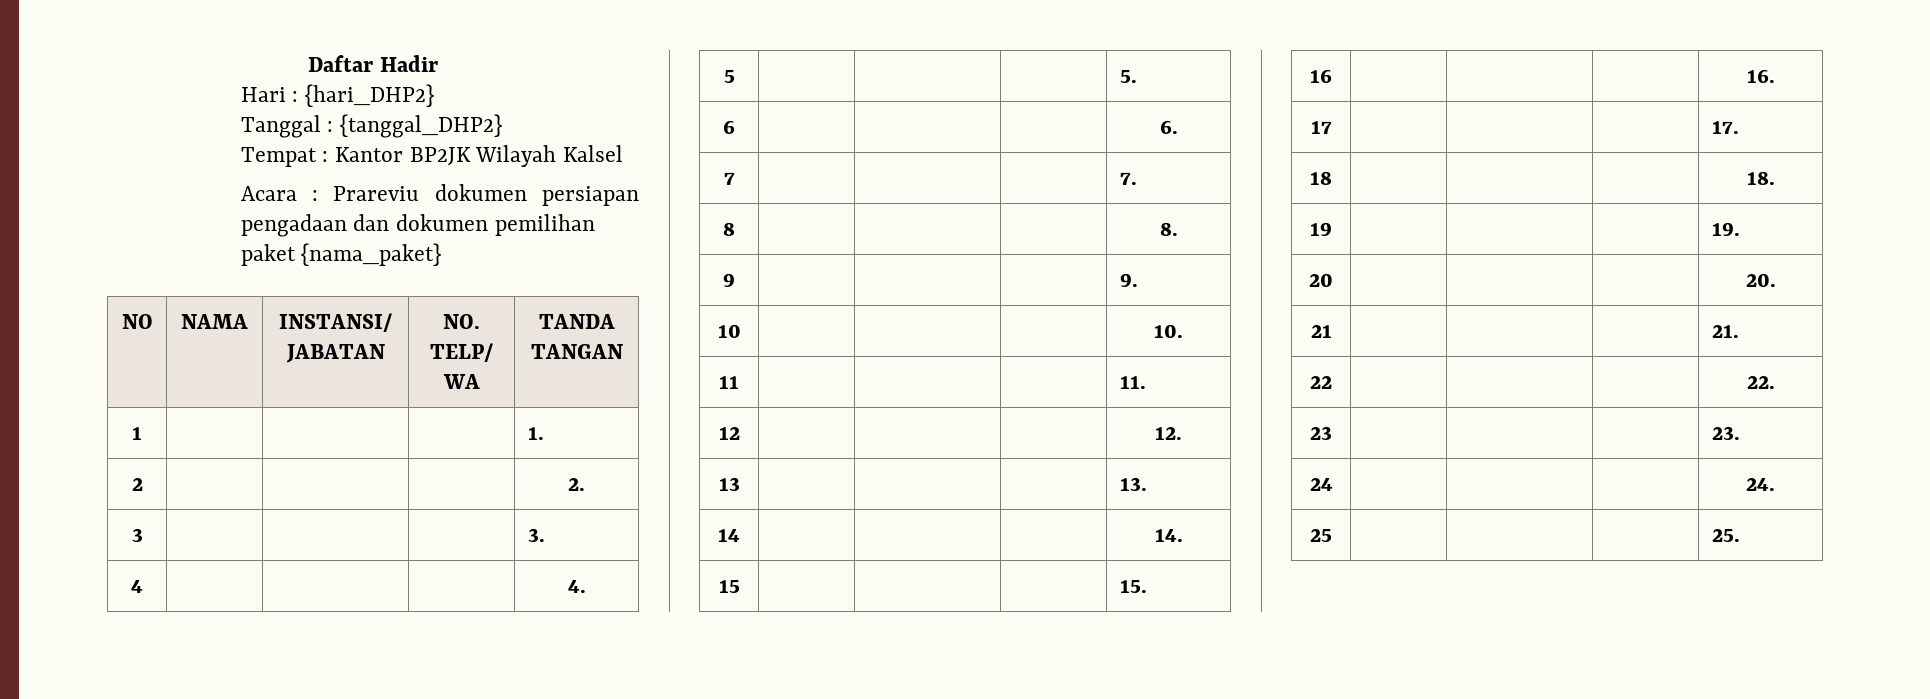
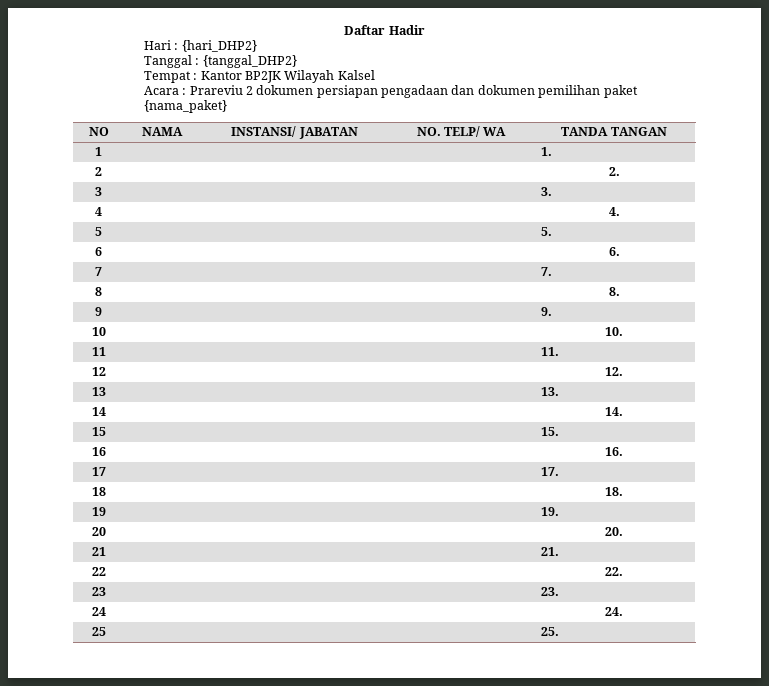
- Acara : Prareviu dokumen persiapan pengadaan dan dokumen pemilihan paket {nama_paket}
+ Acara : Prareviu 2 dokumen persiapan pengadaan dan dokumen pemilihan paket {nama_paket}

